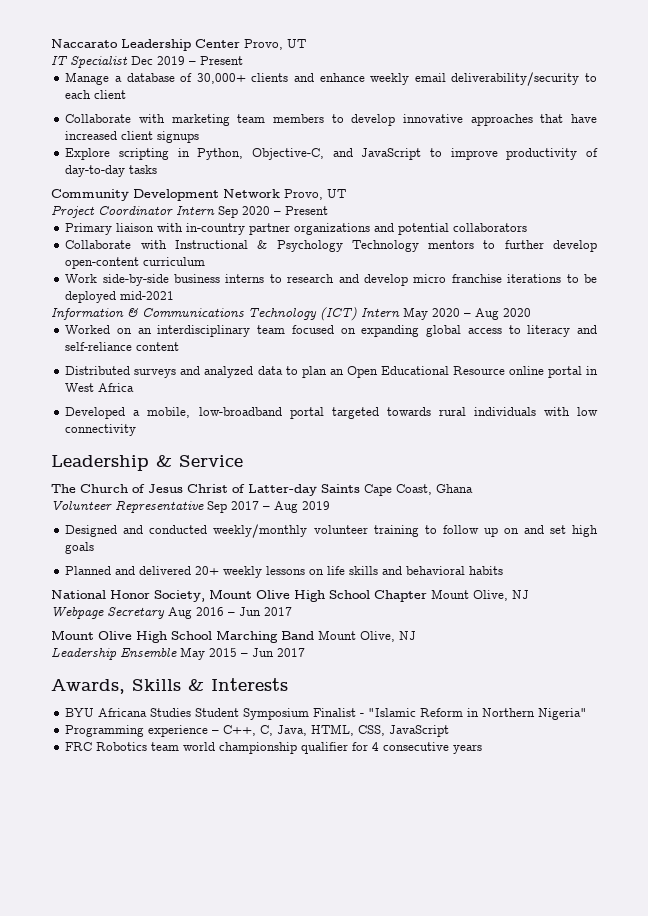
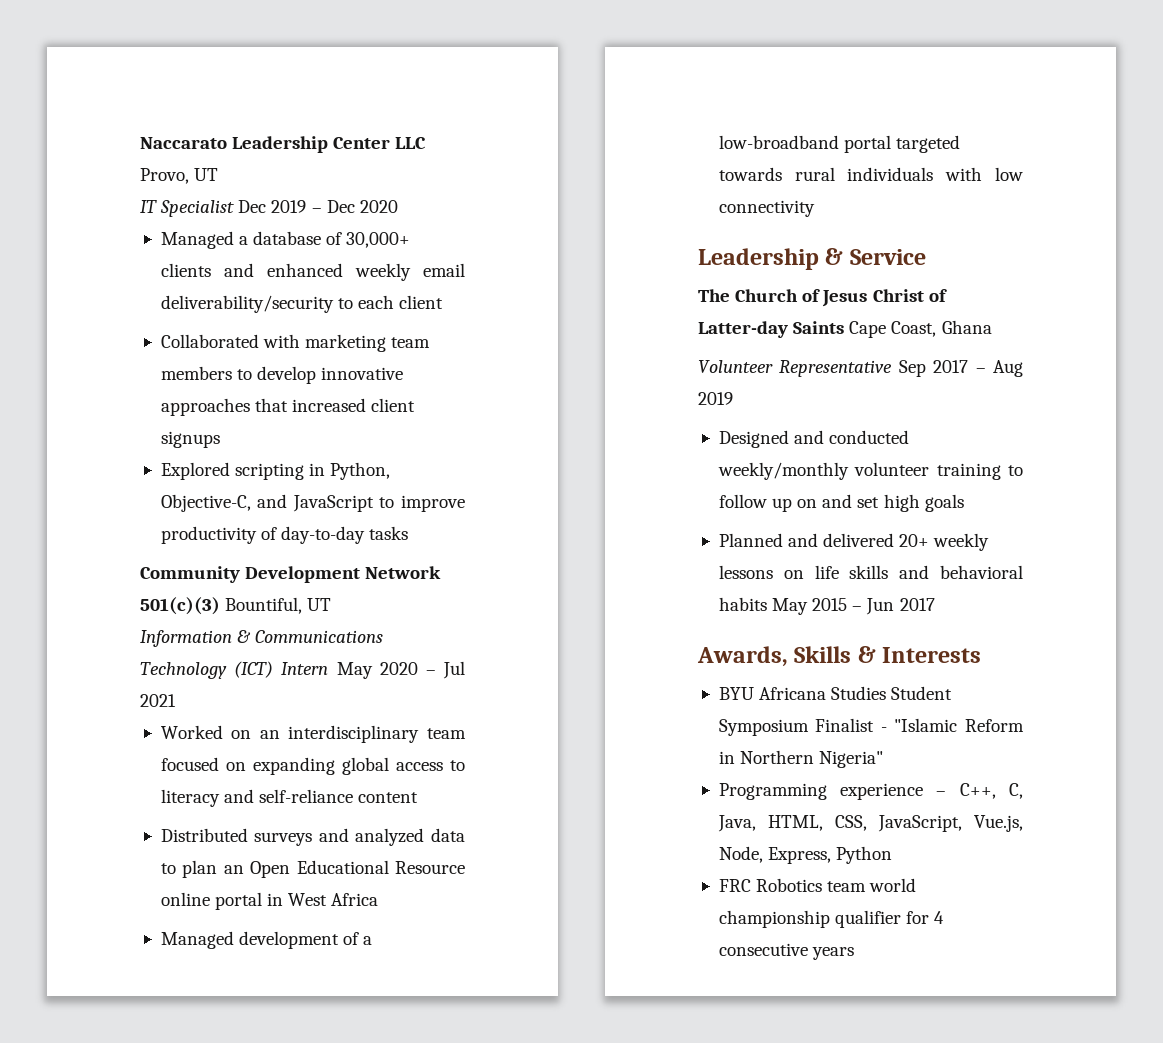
- Naccarato Leadership Center Provo, UT
+ Naccarato Leadership Center LLC Provo, UT
- IT Specialist Dec 2019 – Present
- Manage a database of 30,000+ clients and enhance weekly email deliverability/security to each client
+ IT Specialist Dec 2019 – Dec 2020
+ Managed a database of 30,000+ clients and enhanced weekly email deliverability/security to each client
- Collaborate with marketing team members to develop innovative approaches that have increased client signups
+ Collaborated with marketing team members to develop innovative approaches that increased client signups
- Explore scripting in Python, Objective-C, and JavaScript to improve productivity of day-to-day tasks
+ Explored scripting in Python, Objective-C, and JavaScript to improve productivity of day-to-day tasks
- Community Development Network Provo, UT
- Project Coordinator Intern Sep 2020 – Present
- Primary liaison with in-country partner organizations and potential collaborators
- Collaborate with Instructional & Psychology Technology mentors to further develop open-content curriculum
- Work side-by-side business interns to research and develop micro franchise iterations to be deployed mid-2021
+ Community Development Network 501(c)(3) Bountiful, UT
- Information & Communications Technology (ICT) Intern May 2020 – Aug 2020
+ Information & Communications Technology (ICT) Intern May 2020 – Jul 2021
- Developed a mobile, low-broadband portal targeted towards rural individuals with low connectivity
+ Managed development of a low-broadband portal targeted towards rural individuals with low connectivity
- Planned and delivered 20+ weekly lessons on life skills and behavioral habits
- National Honor Society, Mount Olive High School Chapter Mount Olive, NJ
- Webpage Secretary Aug 2016 – Jun 2017
- Mount Olive High School Marching Band Mount Olive, NJ
- Leadership Ensemble May 2015 – Jun 2017
+ Planned and delivered 20+ weekly lessons on life skills and behavioral habits May 2015 – Jun 2017
- Programming experience – C++, C, Java, HTML, CSS, JavaScript
+ Programming experience – C++, C, Java, HTML, CSS, JavaScript, Vue.js, Node, Express, Python

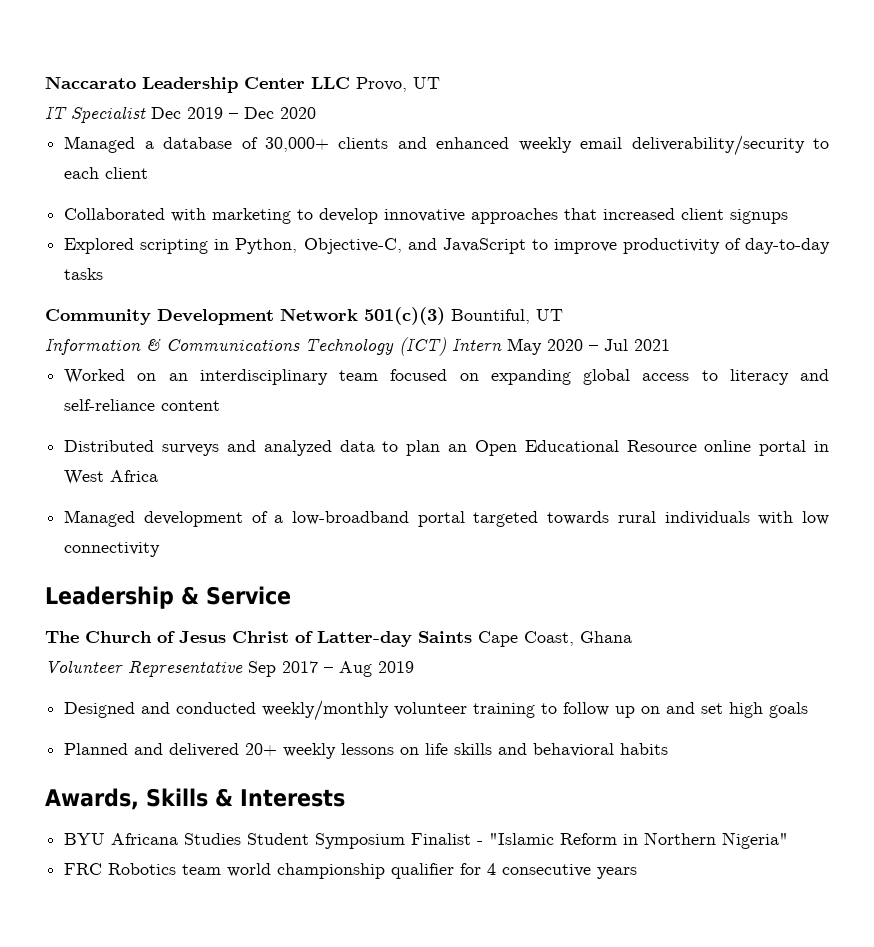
- Collaborated with marketing team members to develop innovative approaches that increased client signups
+ Collaborated with marketing to develop innovative approaches that increased client signups
- Planned and delivered 20+ weekly lessons on life skills and behavioral habits May 2015 – Jun 2017
+ Planned and delivered 20+ weekly lessons on life skills and behavioral habits
- Programming experience – C++, C, Java, HTML, CSS, JavaScript, Vue.js, Node, Express, Python

